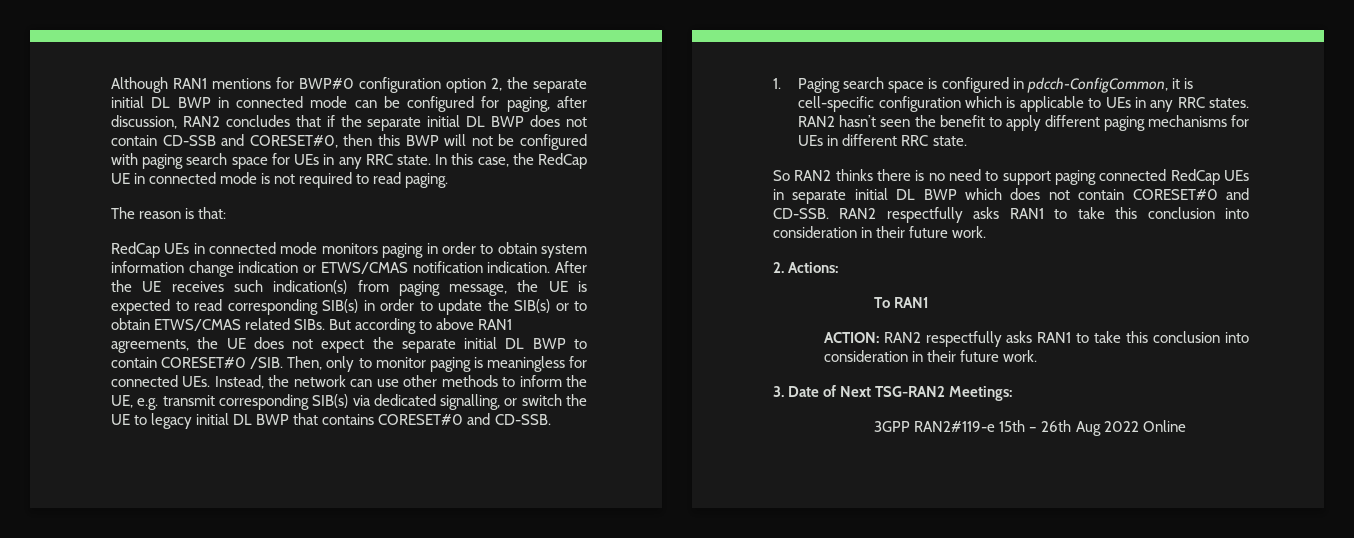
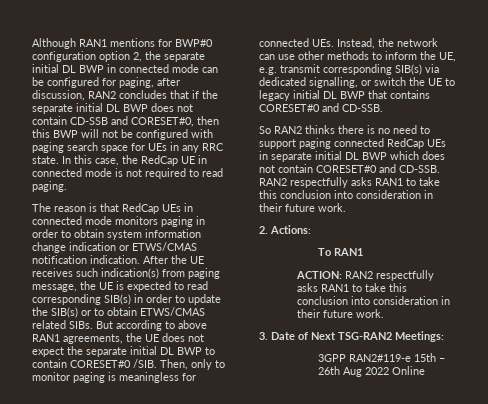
- The reason is that:
- RedCap UEs in connected mode monitors paging in order to obtain system information change indication or ETWS/CMAS notification indication.
+ The reason is that RedCap UEs in connected mode monitors paging in order to obtain system information change indication or ETWS/CMAS notification indication.
- 1. Paging search space is configured in pdcch-ConfigCommon, it is cell-specific configuration which is applicable to UEs in any RRC states. RAN2 hasn’t seen the benefit to apply different paging mechanisms for UEs in different RRC state.

